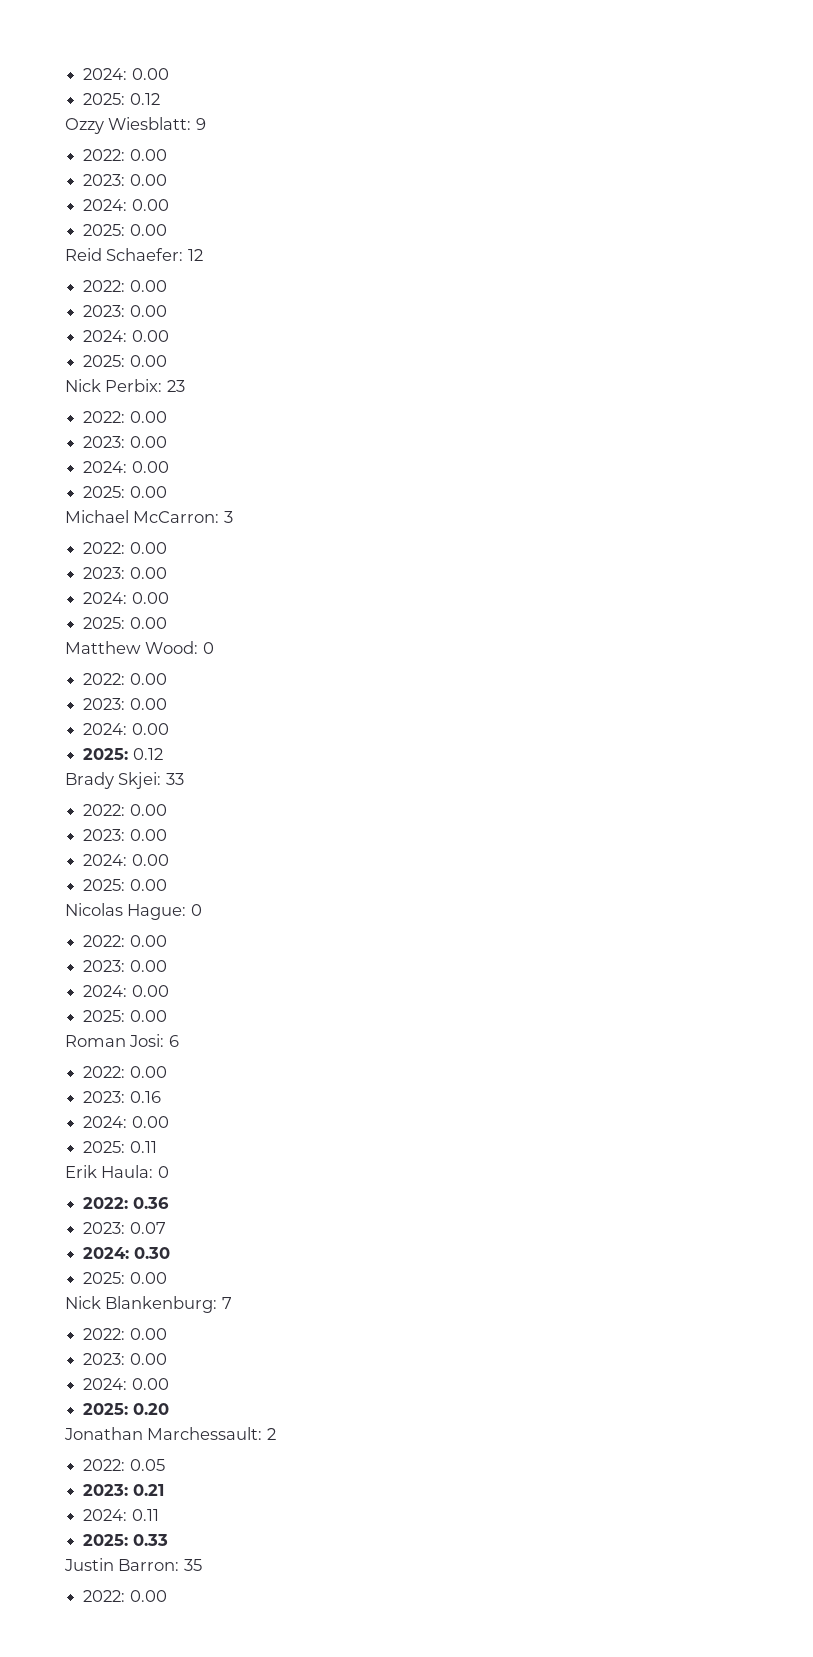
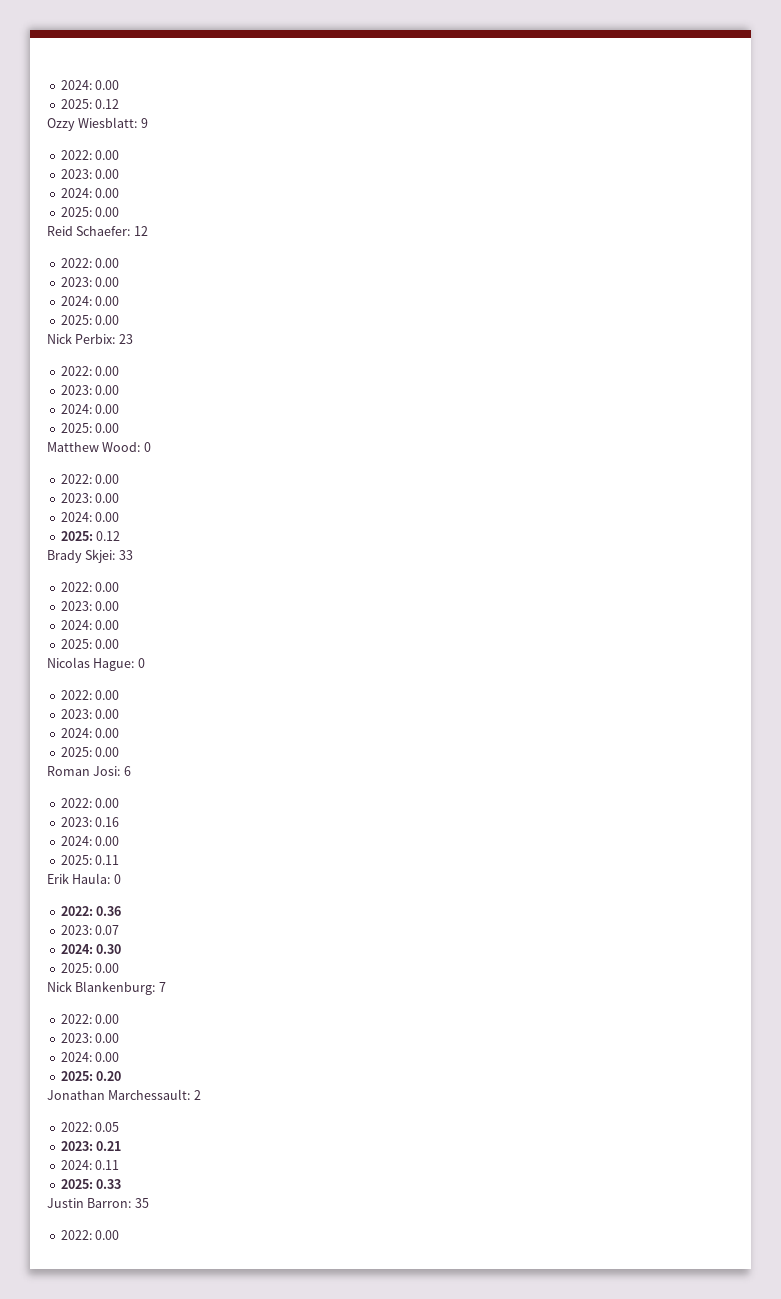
- Michael McCarron: 3
- 2022: 0.00
- 2023: 0.00
- 2024: 0.00
- 2025: 0.00

